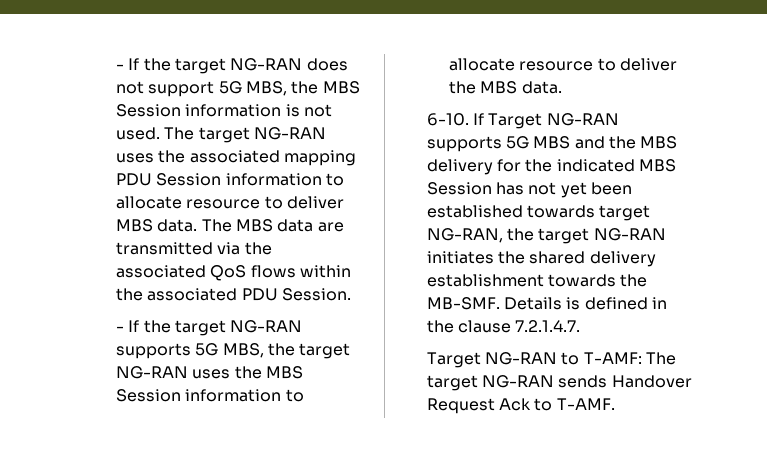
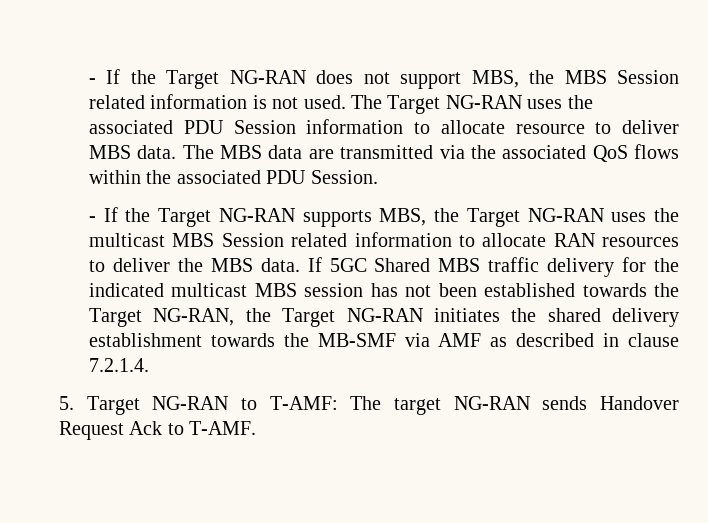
- - If the target NG-RAN does not support 5G MBS, the MBS Session information is not used.
+ - If the Target NG-RAN does not support MBS, the MBS Session related information is not used.
- The target NG-RAN uses the associated mapping PDU Session information to allocate resource to deliver MBS data.
+ The Target NG-RAN uses the associated PDU Session information to allocate resource to deliver MBS data.
- - If the target NG-RAN supports 5G MBS, the target NG-RAN uses the MBS Session information to allocate resource to deliver the MBS data.
- 6-10. If Target NG-RAN supports 5G MBS and the MBS delivery for the indicated MBS Session has not yet been established towards target NG-RAN, the target NG-RAN initiates the shared delivery establishment towards the MB-SMF. Details is defined in the clause 7.2.1.4.7.
- Target NG-RAN to T-AMF: The target NG-RAN sends Handover Request Ack to T-AMF.
+ - If the Target NG-RAN supports MBS, the Target NG-RAN uses the multicast MBS Session related information to allocate RAN resources to deliver the MBS data. If 5GC Shared MBS traffic delivery for the indicated multicast MBS session has not been established towards the Target NG-RAN, the Target NG-RAN initiates the shared delivery establishment towards the MB-SMF via AMF as described in clause 7.2.1.4.
+ 5. Target NG-RAN to T-AMF: The target NG-RAN sends Handover Request Ack to T-AMF.

